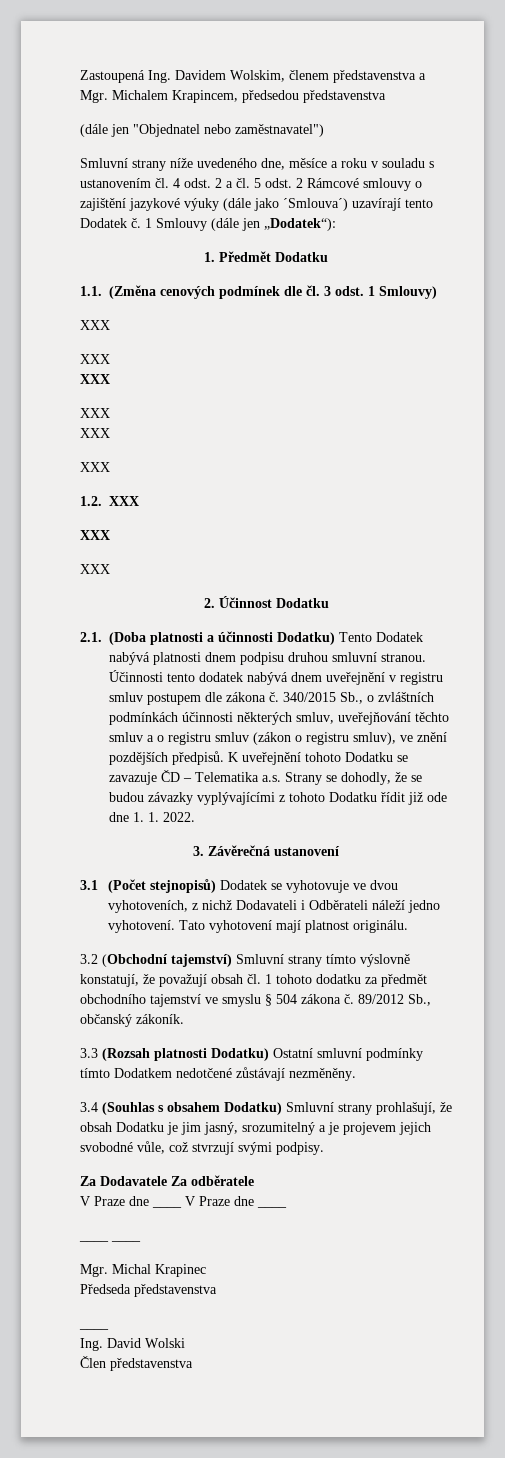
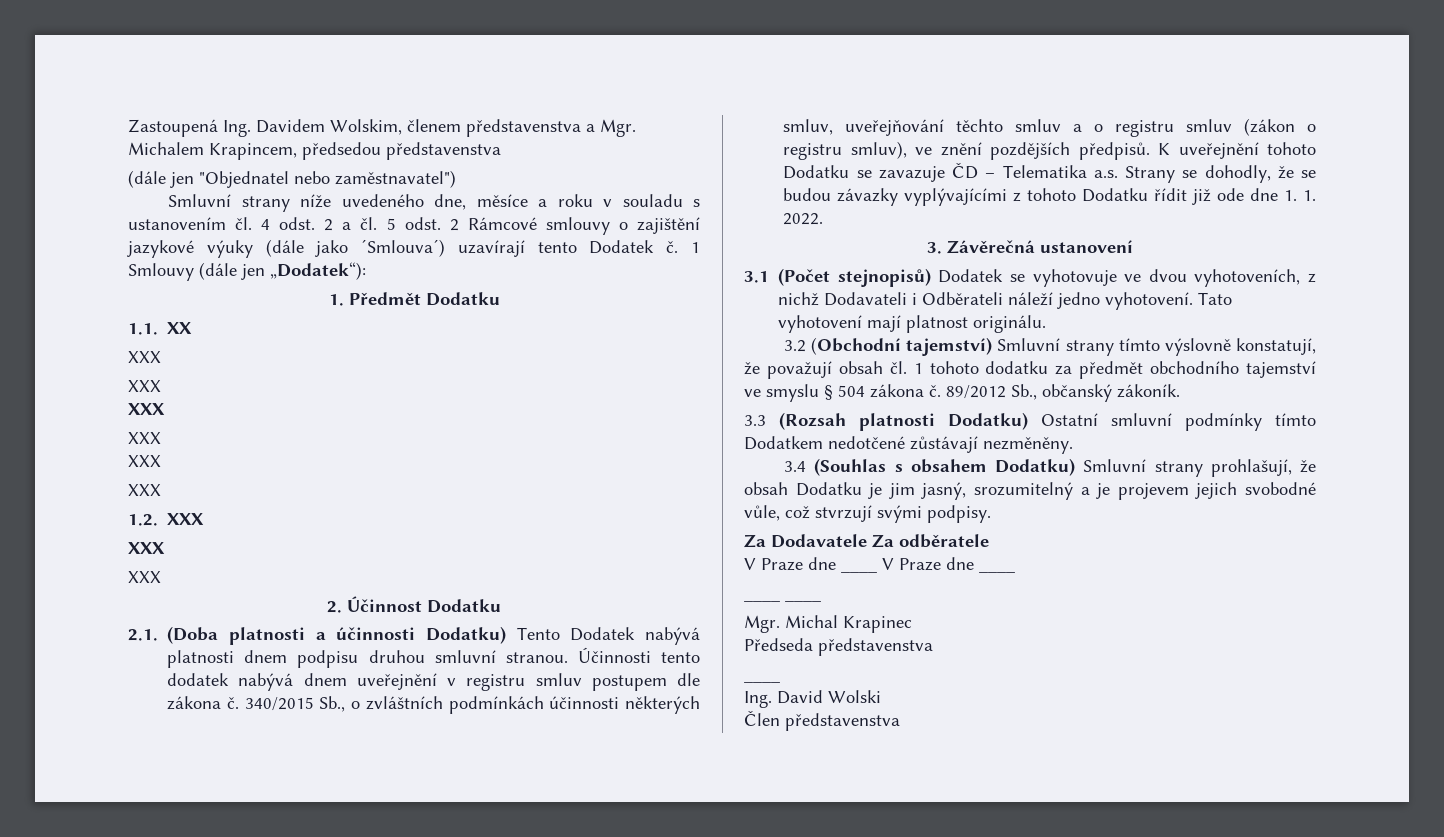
- 1.1. (Změna cenových podmínek dle čl. 3 odst. 1 Smlouvy)
+ 1.1. XX

